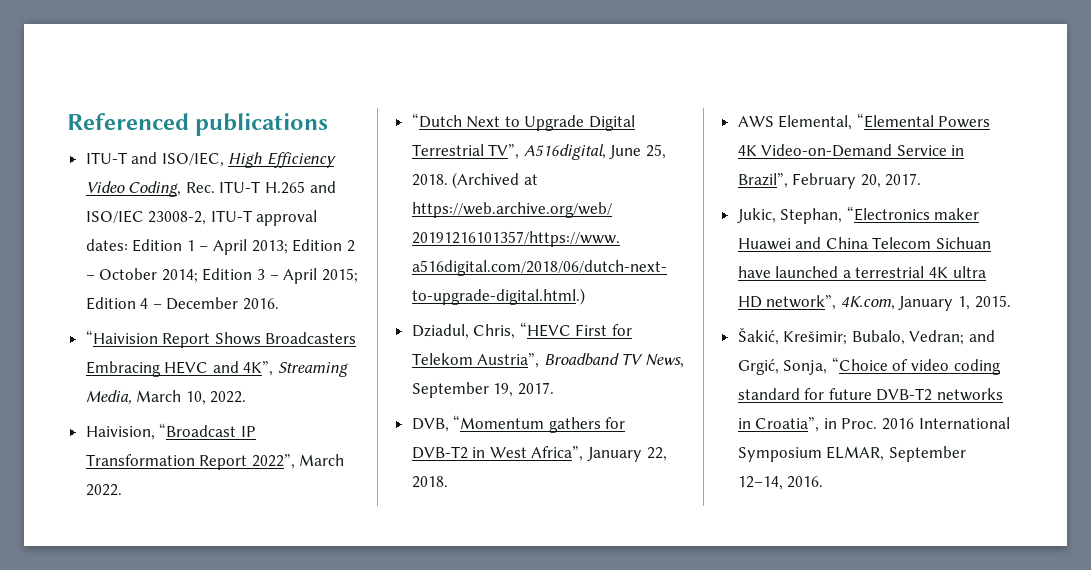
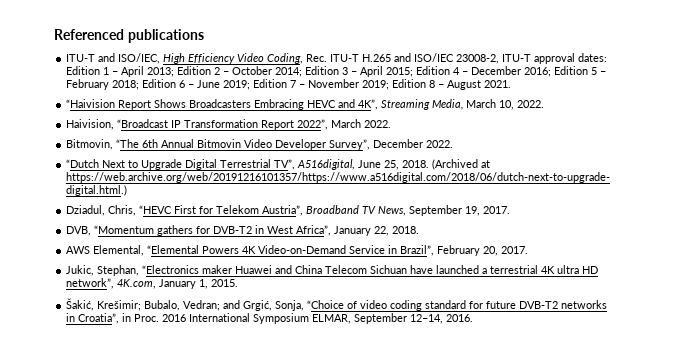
- ITU-T and ISO/IEC, High Efficiency Video Coding, Rec. ITU-T H.265 and ISO/IEC 23008-2, ITU-T approval dates: Edition 1 – April 2013; Edition 2 – October 2014; Edition 3 – April 2015; Edition 4 – December 2016.
+ ITU-T and ISO/IEC, High Efficiency Video Coding, Rec. ITU-T H.265 and ISO/IEC 23008-2, ITU-T approval dates: Edition 1 – April 2013; Edition 2 – October 2014; Edition 3 – April 2015; Edition 4 – December 2016; Edition 5 – February 2018; Edition 6 – June 2019; Edition 7 – November 2019; Edition 8 – August 2021.
+ Bitmovin, “The 6th Annual Bitmovin Video Developer Survey”, December 2022.

